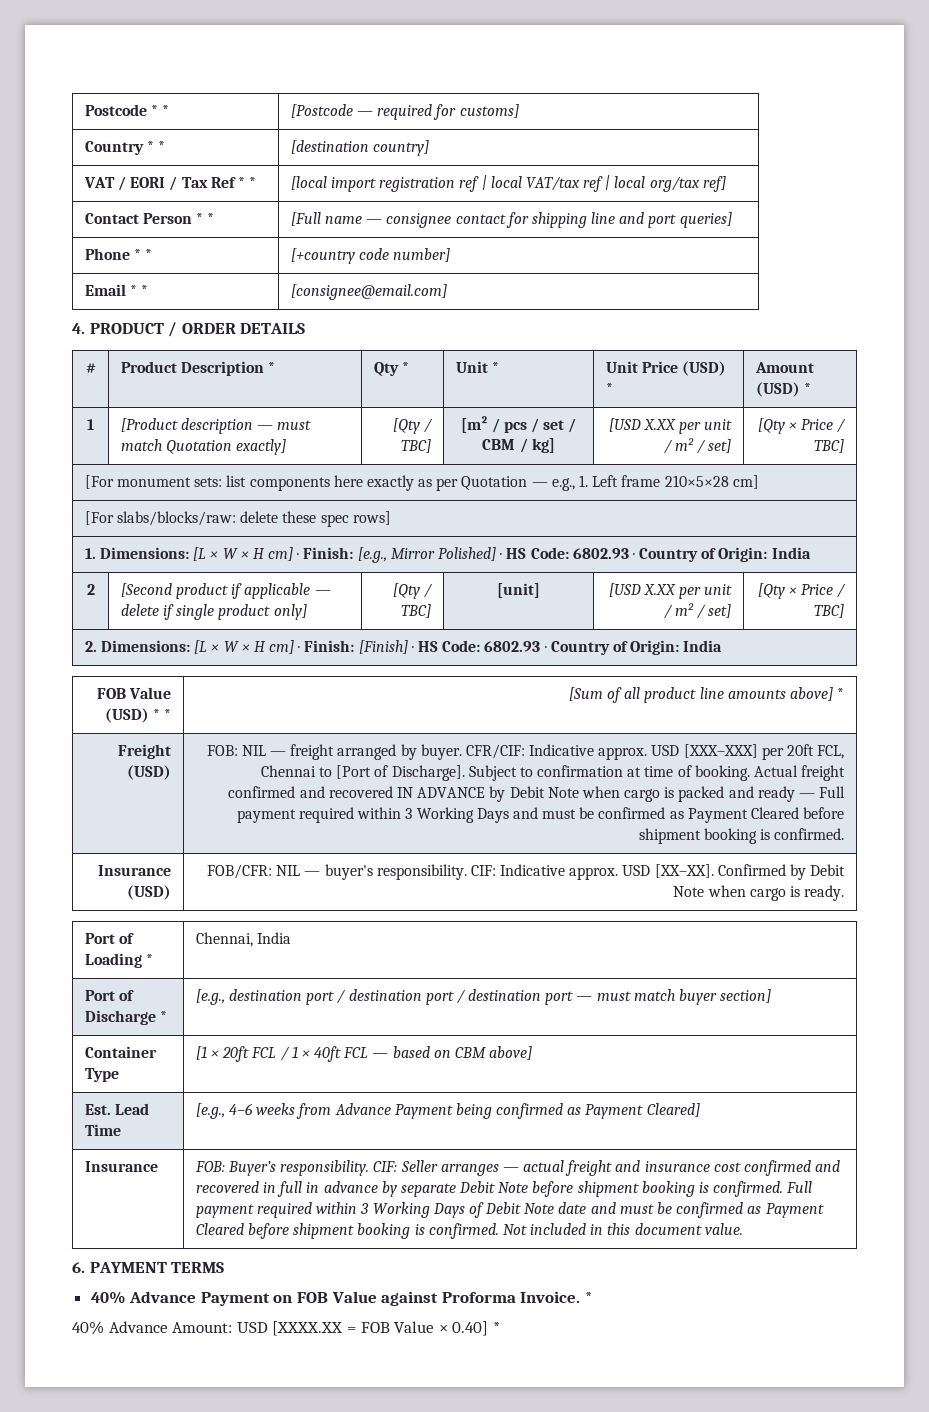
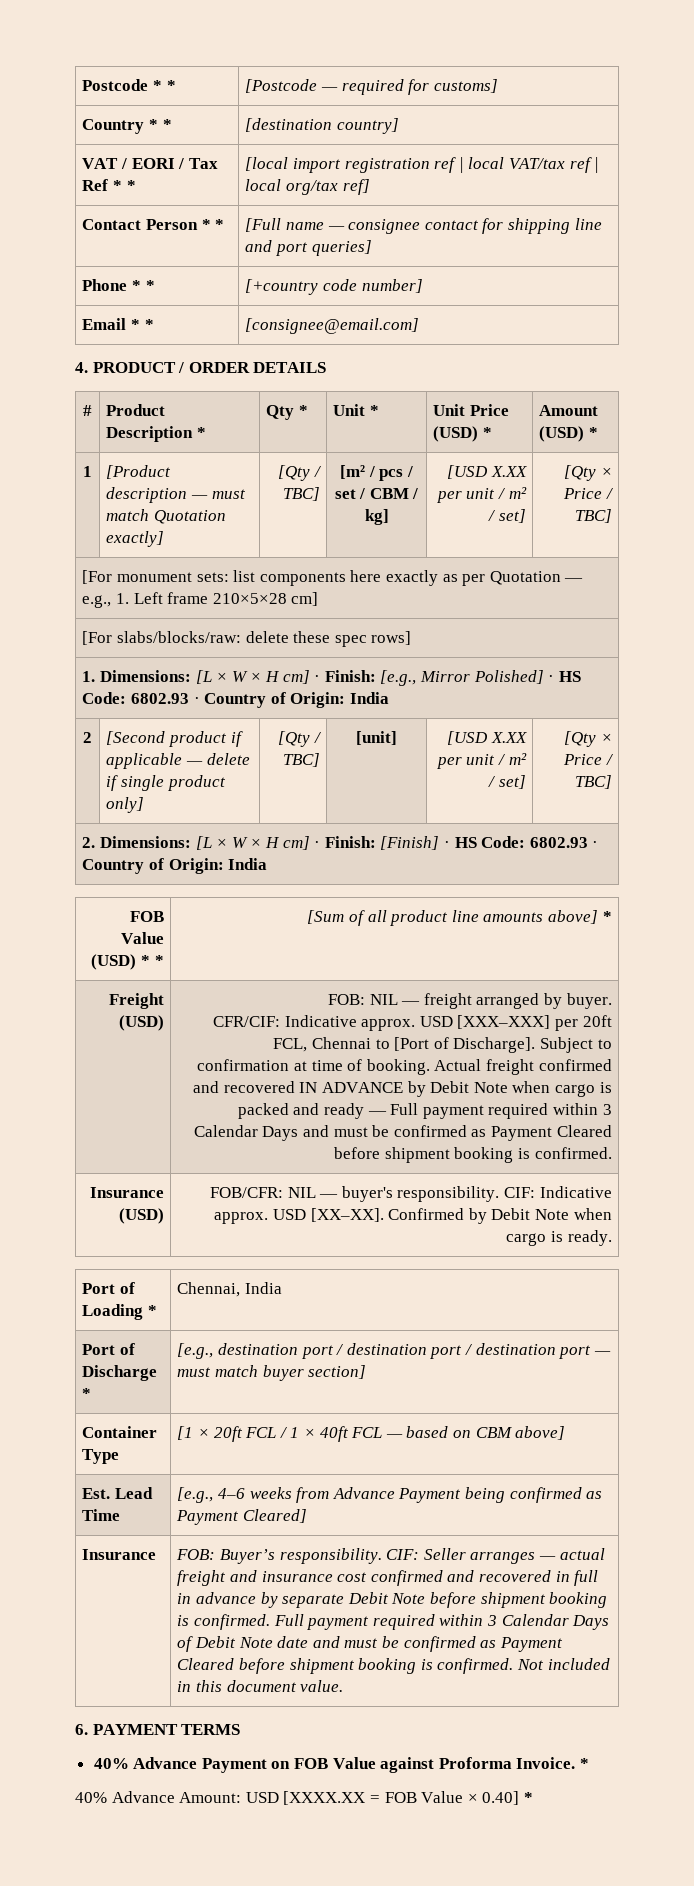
- FOB: NIL — freight arranged by buyer. CFR/CIF: Indicative approx. USD [XXX–XXX] per 20ft FCL, Chennai to [Port of Discharge].
+ FOB: NIL — freight arranged by buyer.
+ CFR/CIF: Indicative approx. USD [XXX–XXX] per 20ft FCL, Chennai to [Port of Discharge].
- Actual freight confirmed and recovered IN ADVANCE by Debit Note when cargo is packed and ready — Full payment required within 3 Working Days and must be confirmed as Payment Cleared before shipment booking is confirmed.
+ Actual freight confirmed and recovered IN ADVANCE by Debit Note when cargo is packed and ready — Full payment required within 3 Calendar Days and must be confirmed as Payment Cleared before shipment booking is confirmed.
- Full payment required within 3 Working Days of Debit Note date and must be confirmed as Payment Cleared before shipment booking is confirmed.
+ Full payment required within 3 Calendar Days of Debit Note date and must be confirmed as Payment Cleared before shipment booking is confirmed.

